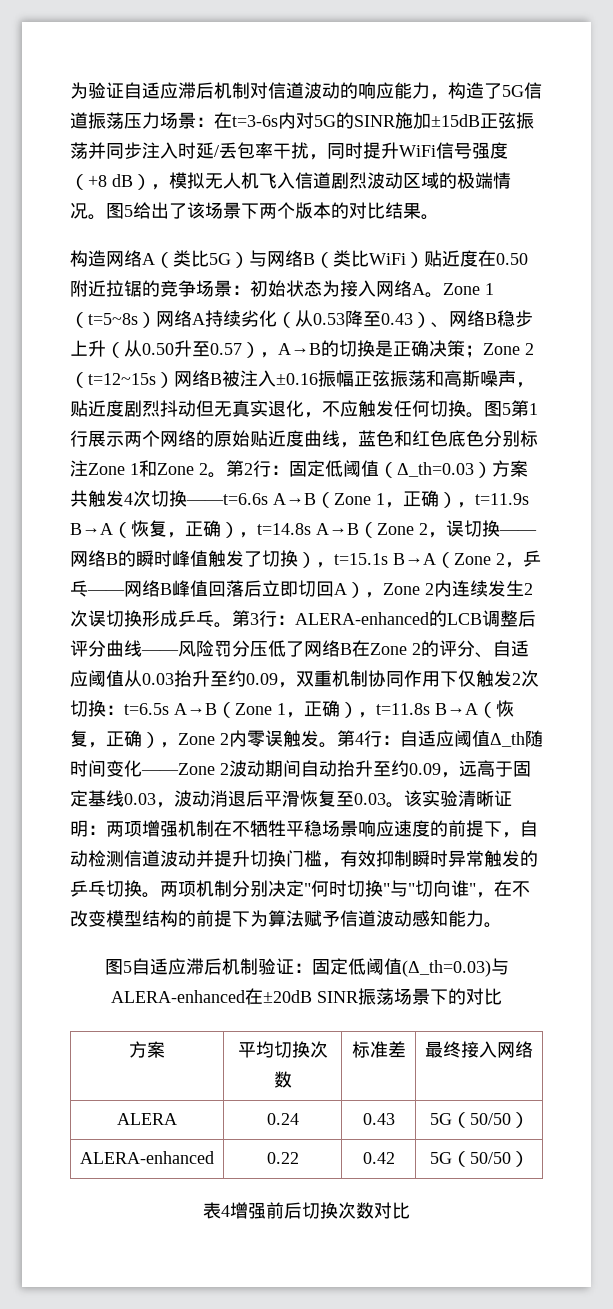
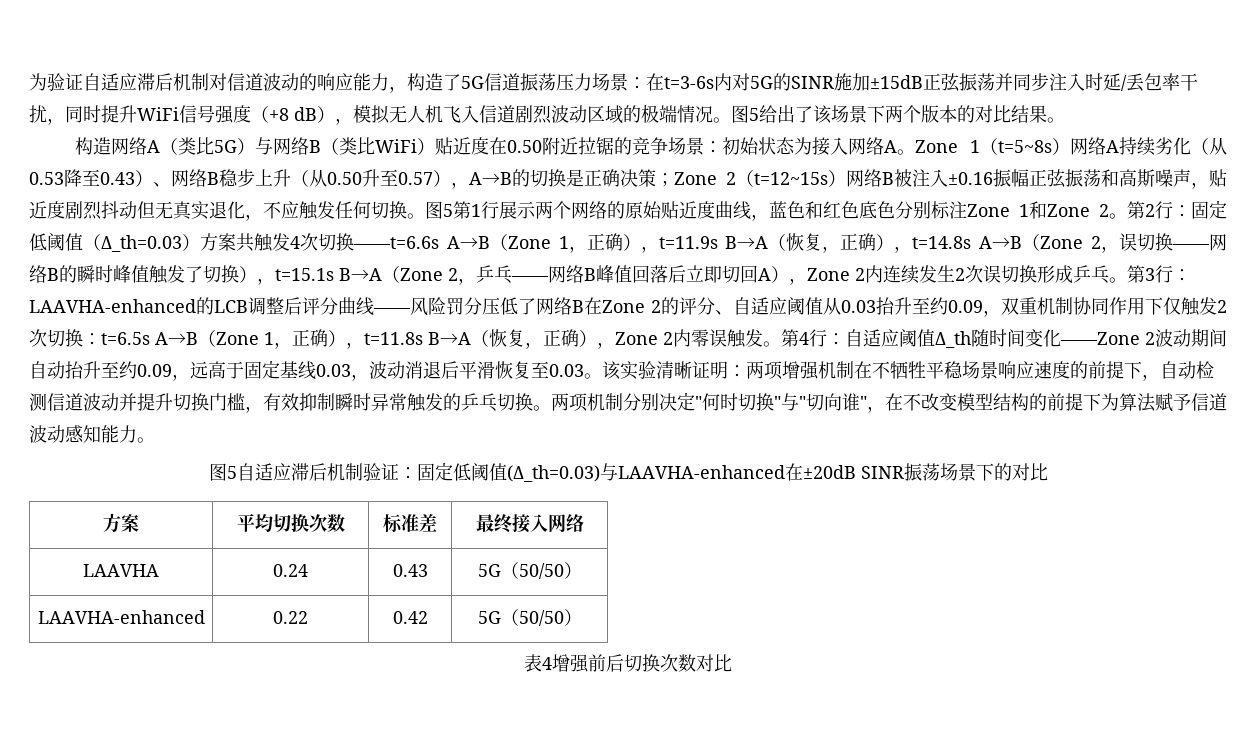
- 第3行：ALERA-enhanced的LCB调整后评分曲线——风险罚分压低了网络B在Zone 2的评分、自适应阈值从0.03抬升至约0.09，双重机制协同作用下仅触发2次切换：t=6.5s A→B（Zone 1，正确），t=11.8s B→A（恢复，正确），Zone 2内零误触发。
+ 第3行：LAAVHA-enhanced的LCB调整后评分曲线——风险罚分压低了网络B在Zone 2的评分、自适应阈值从0.03抬升至约0.09，双重机制协同作用下仅触发2次切换：t=6.5s A→B（Zone 1，正确），t=11.8s B→A（恢复，正确），Zone 2内零误触发。
- 图5自适应滞后机制验证：固定低阈值(Δ_th=0.03)与ALERA-enhanced在±20dB SINR振荡场景下的对比
+ 图5自适应滞后机制验证：固定低阈值(Δ_th=0.03)与LAAVHA-enhanced在±20dB SINR振荡场景下的对比
- ALERA | 0.24 | 0.43 | 5G（50/50）
+ LAAVHA | 0.24 | 0.43 | 5G（50/50）
- ALERA-enhanced | 0.22 | 0.42 | 5G（50/50）
+ LAAVHA-enhanced | 0.22 | 0.42 | 5G（50/50）

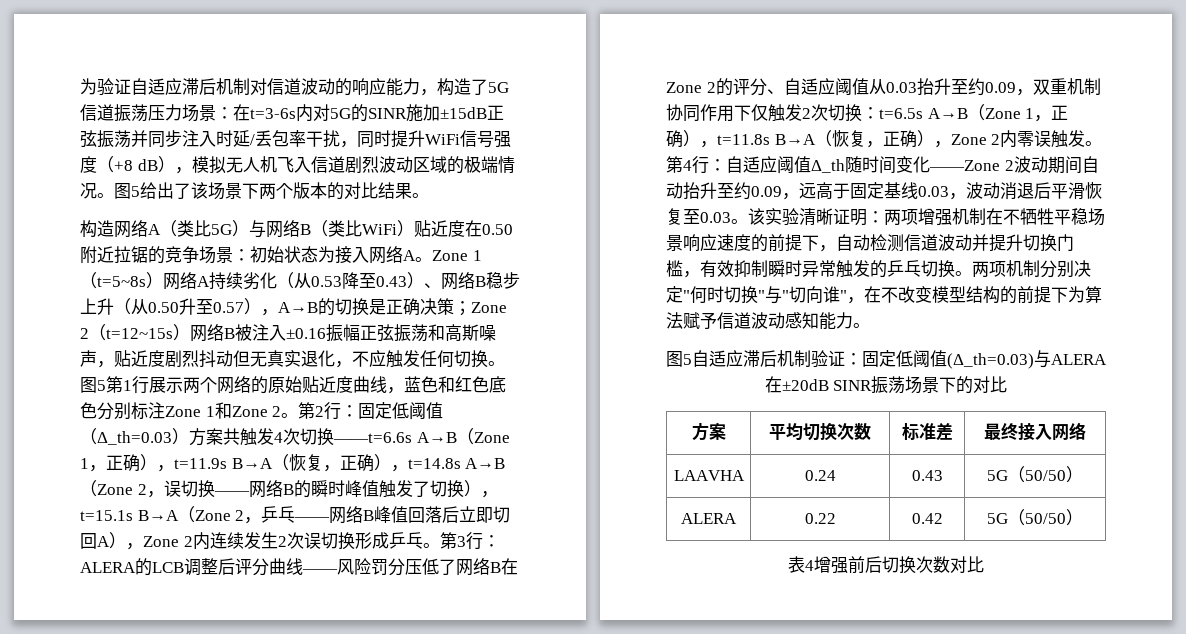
- 第3行：LAAVHA-enhanced的LCB调整后评分曲线——风险罚分压低了网络B在Zone 2的评分、自适应阈值从0.03抬升至约0.09，双重机制协同作用下仅触发2次切换：t=6.5s A→B（Zone 1，正确），t=11.8s B→A（恢复，正确），Zone 2内零误触发。
+ 第3行：ALERA的LCB调整后评分曲线——风险罚分压低了网络B在Zone 2的评分、自适应阈值从0.03抬升至约0.09，双重机制协同作用下仅触发2次切换：t=6.5s A→B（Zone 1，正确），t=11.8s B→A（恢复，正确），Zone 2内零误触发。
- 图5自适应滞后机制验证：固定低阈值(Δ_th=0.03)与LAAVHA-enhanced在±20dB SINR振荡场景下的对比
+ 图5自适应滞后机制验证：固定低阈值(Δ_th=0.03)与ALERA在±20dB SINR振荡场景下的对比
- LAAVHA-enhanced | 0.22 | 0.42 | 5G（50/50）
+ ALERA | 0.22 | 0.42 | 5G（50/50）

